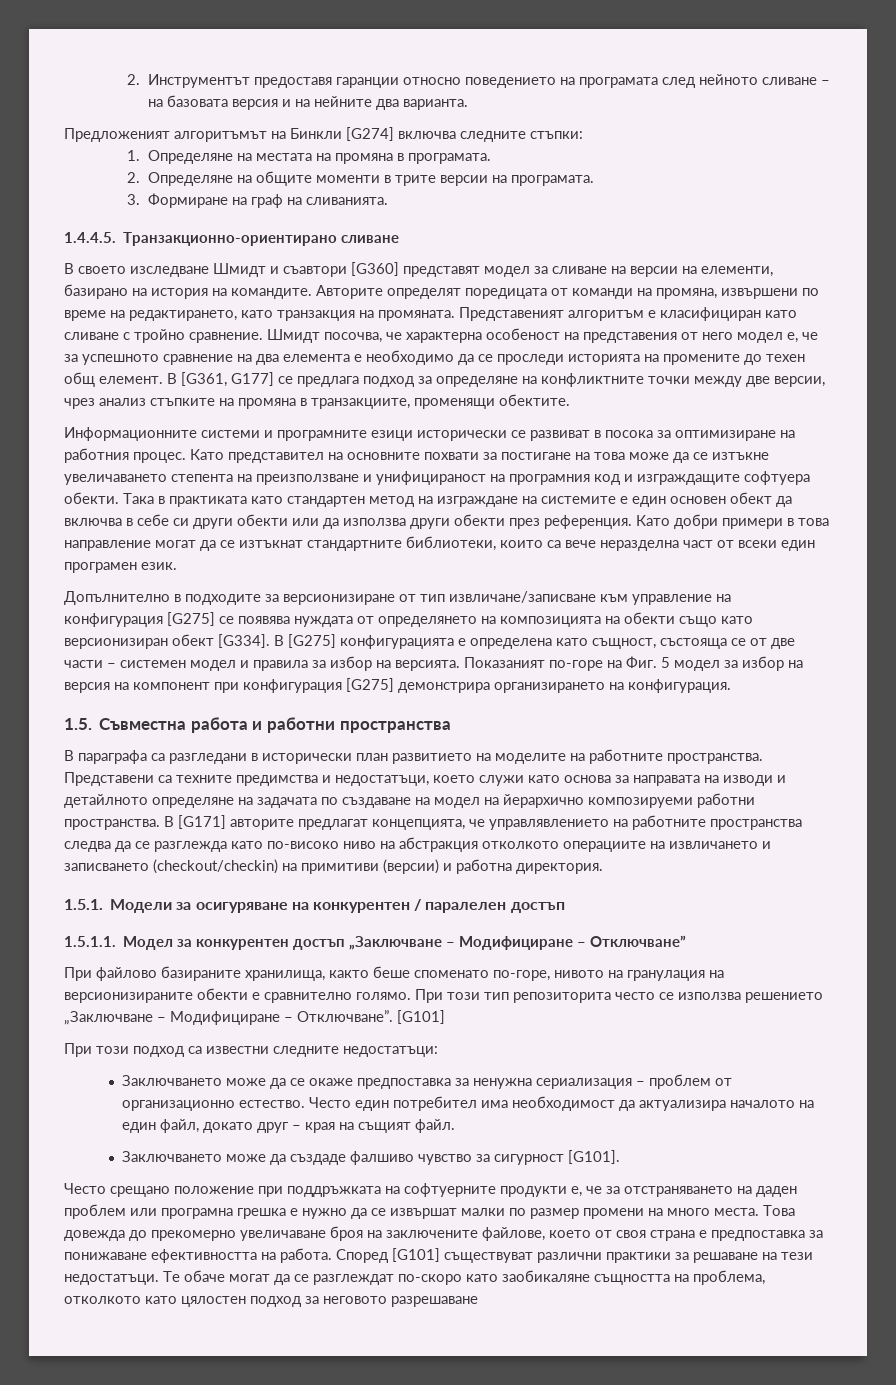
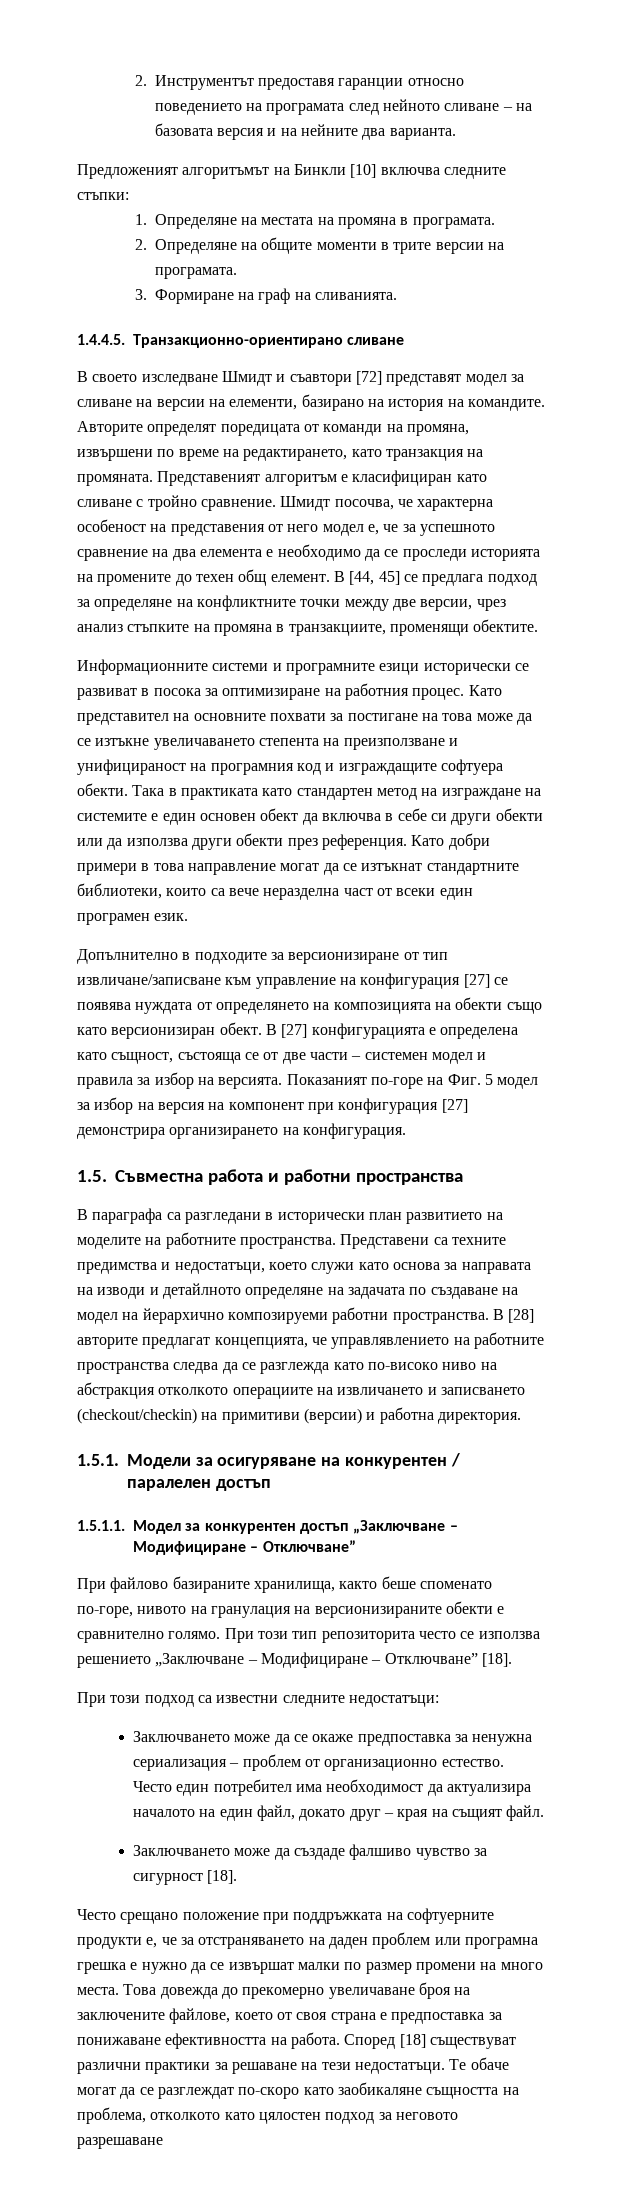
- Предложеният алгоритъмът на Бинкли [G274] включва следните стъпки:
+ Предложеният алгоритъмът на Бинкли [10] включва следните стъпки:
- В своето изследване Шмидт и съавтори [G360] представят модел за сливане на версии на елементи, базирано на история на командите.
+ В своето изследване Шмидт и съавтори [72] представят модел за сливане на версии на елементи, базирано на история на командите.
- В [G361, G177] се предлага подход за определяне на конфликтните точки между две версии, чрез анализ стъпките на промяна в транзакциите, променящи обектите.
+ В [44, 45] се предлага подход за определяне на конфликтните точки между две версии, чрез анализ стъпките на промяна в транзакциите, променящи обектите.
- Допълнително в подходите за версионизиране от тип извличане/записване към управление на конфигурация [G275] се появява нуждата от определянето на композицията на обекти също като версионизиран обект [G334]. В [G275] конфигурацията е определена като същност, състояща се от две части – системен модел и правила за избор на версията.
+ Допълнително в подходите за версионизиране от тип извличане/записване към управление на конфигурация [27] се появява нуждата от определянето на композицията на обекти също като версионизиран обект. В [27] конфигурацията е определена като същност, състояща се от две части – системен модел и правила за избор на версията.
- Показаният по-горе на Фиг. 5 модел за избор на версия на компонент при конфигурация [G275] демонстрира организирането на конфигурация.
+ Показаният по-горе на Фиг. 5 модел за избор на версия на компонент при конфигурация [27] демонстрира организирането на конфигурация.
- В [G171] авторите предлагат концепцията, че управлявлението на работните пространства следва да се разглежда като по-високо ниво на абстракция отколкото операциите на извличането и записването (checkout/checkin) на примитиви (версии) и работна директория.
+ В [28] авторите предлагат концепцията, че управлявлението на работните пространства следва да се разглежда като по-високо ниво на абстракция отколкото операциите на извличането и записването (checkout/checkin) на примитиви (версии) и работна директория.
- При този тип репозиторита често се използва решението „Заключване – Модифициране – Отключване”. [G101]
+ При този тип репозиторита често се използва решението „Заключване – Модифициране – Отключване” [18].
- Заключването може да създаде фалшиво чувство за сигурност [G101].
+ Заключването може да създаде фалшиво чувство за сигурност [18].
- Според [G101] съществуват различни практики за решаване на тези недостатъци.
+ Според [18] съществуват различни практики за решаване на тези недостатъци.

